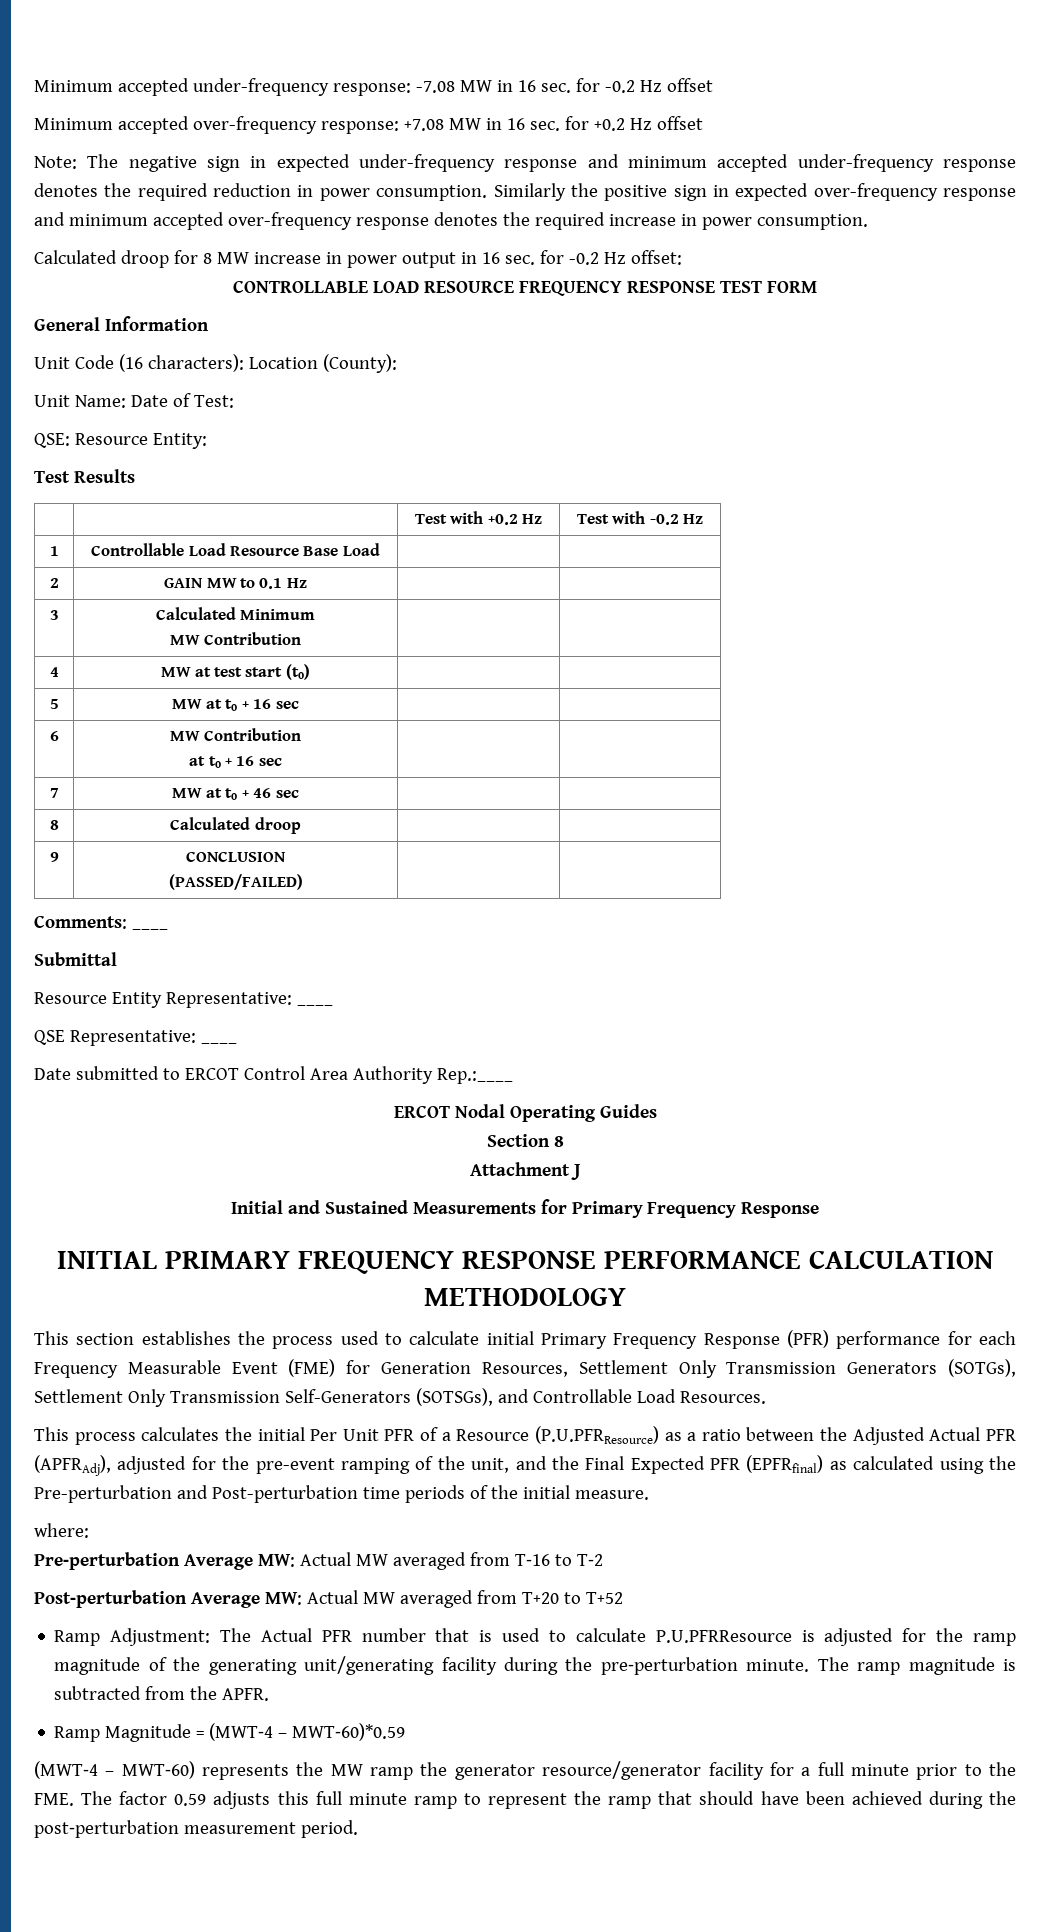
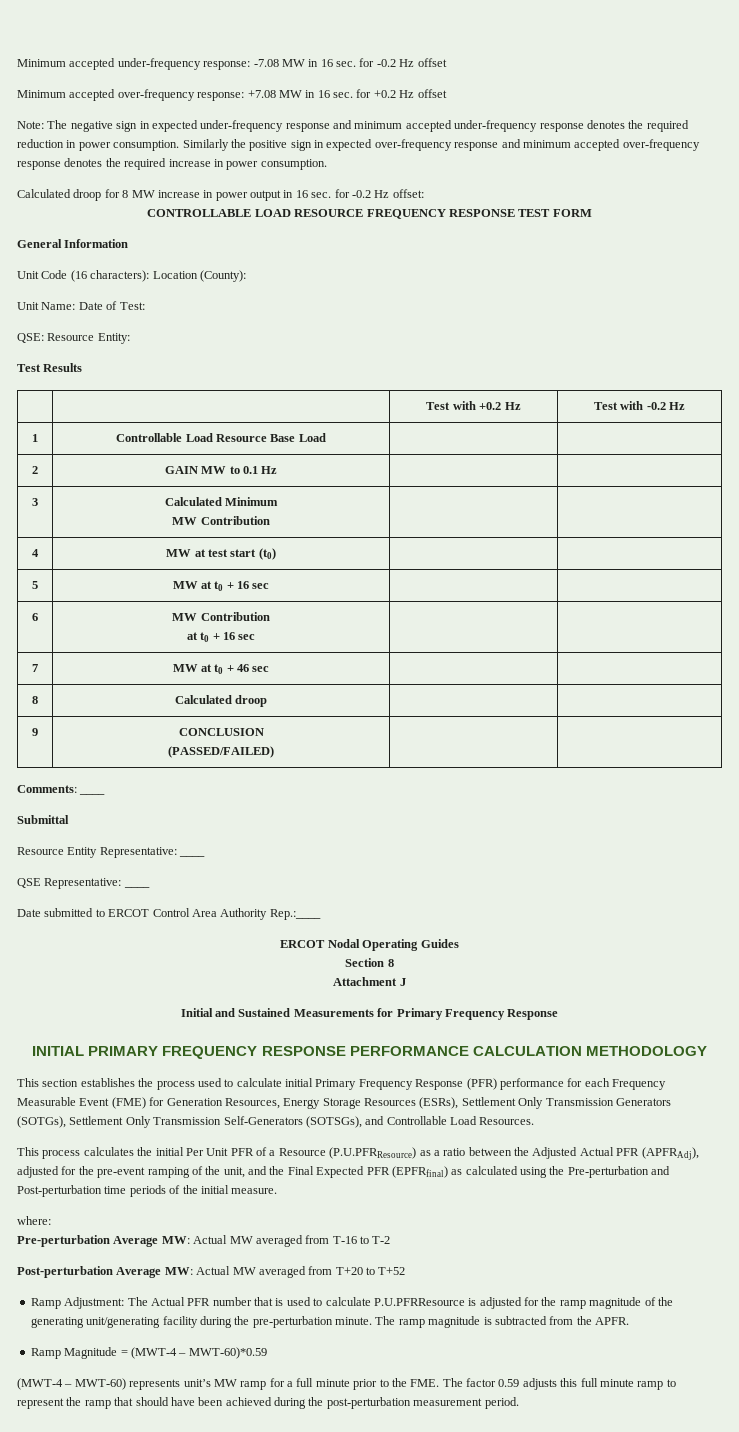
- This section establishes the process used to calculate initial Primary Frequency Response (PFR) performance for each Frequency Measurable Event (FME) for Generation Resources, Settlement Only Transmission Generators (SOTGs), Settlement Only Transmission Self-Generators (SOTSGs), and Controllable Load Resources.
+ This section establishes the process used to calculate initial Primary Frequency Response (PFR) performance for each Frequency Measurable Event (FME) for Generation Resources, Energy Storage Resources (ESRs), Settlement Only Transmission Generators (SOTGs), Settlement Only Transmission Self-Generators (SOTSGs), and Controllable Load Resources.
- (MWT‐4 – MWT‐60) represents the MW ramp the generator resource/generator facility for a full minute prior to the FME. The factor 0.59 adjusts this full minute ramp to represent the ramp that should have been achieved during the post‐perturbation measurement period.
+ (MWT‐4 – MWT‐60) represents unit’s MW ramp for a full minute prior to the FME. The factor 0.59 adjusts this full minute ramp to represent the ramp that should have been achieved during the post‐perturbation measurement period.

